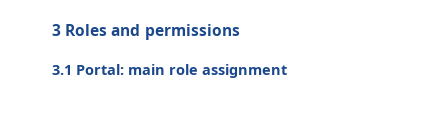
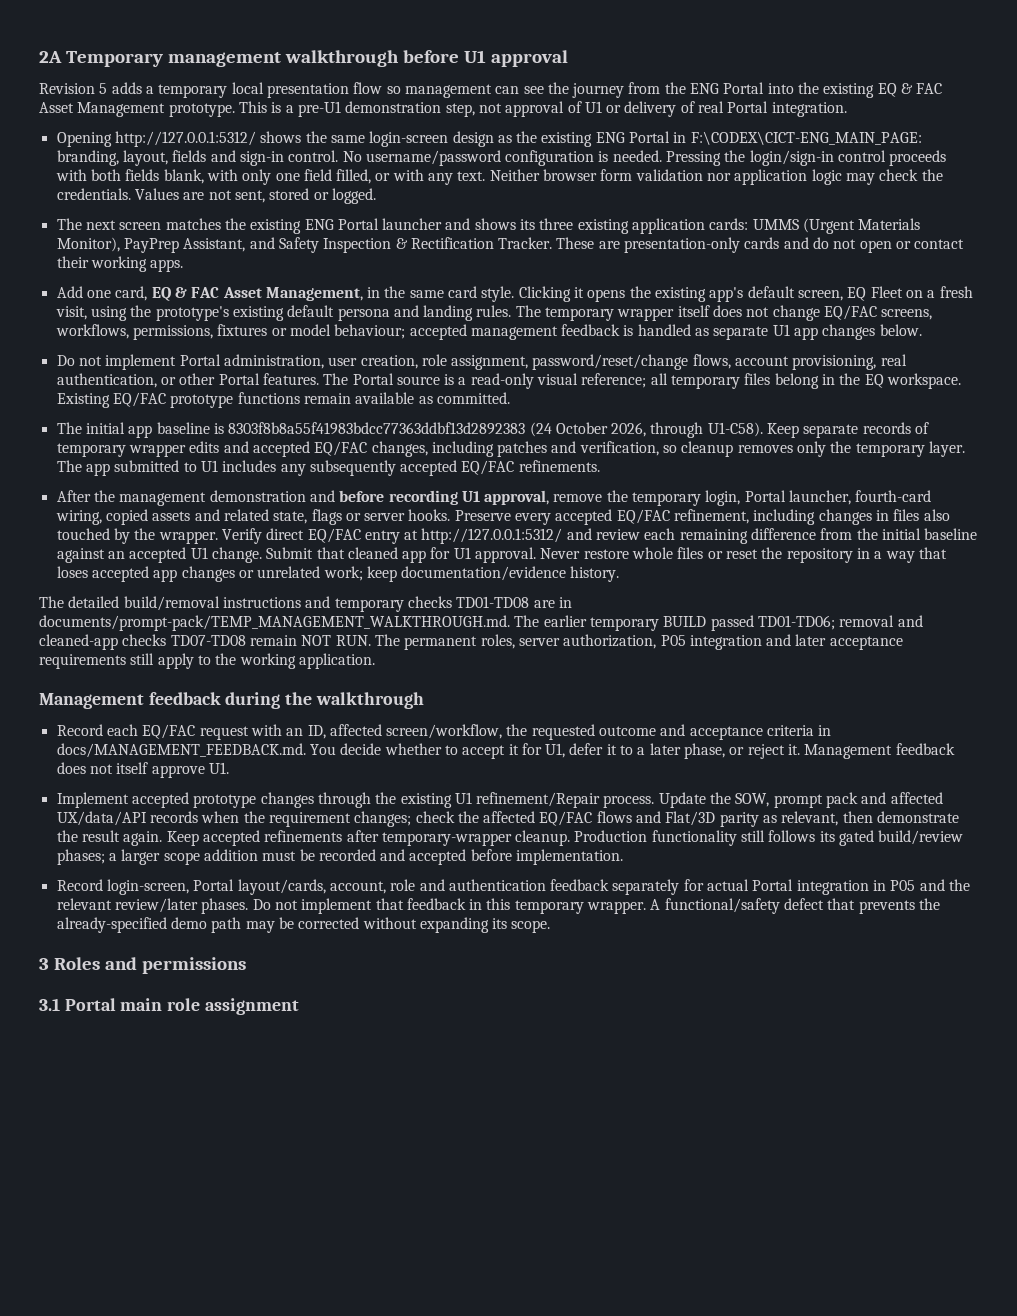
+ 2A Temporary management walkthrough before U1 approval
+ Revision 5 adds a temporary local presentation flow so management can see the journey from the ENG Portal into the existing EQ & FAC Asset Management prototype. This is a pre-U1 demonstration step, not approval of U1 or delivery of real Portal integration.
+ Opening http://127.0.0.1:5312/ shows the same login-screen design as the existing ENG Portal in F:\CODEX\CICT-ENG_MAIN_PAGE: branding, layout, fields and sign-in control. No username/password configuration is needed. Pressing the login/sign-in control proceeds with both fields blank, with only one field filled, or with any text. Neither browser form validation nor application logic may check the credentials. Values are not sent, stored or logged.
+ The next screen matches the existing ENG Portal launcher and shows its three existing application cards: UMMS (Urgent Materials Monitor), PayPrep Assistant, and Safety Inspection & Rectification Tracker. These are presentation-only cards and do not open or contact their working apps.
+ Add one card, EQ & FAC Asset Management, in the same card style. Clicking it opens the existing app's default screen, EQ Fleet on a fresh visit, using the prototype's existing default persona and landing rules. The temporary wrapper itself does not change EQ/FAC screens, workflows, permissions, fixtures or model behaviour; accepted management feedback is handled as separate U1 app changes below.
+ Do not implement Portal administration, user creation, role assignment, password/reset/change flows, account provisioning, real authentication, or other Portal features. The Portal source is a read-only visual reference; all temporary files belong in the EQ workspace. Existing EQ/FAC prototype functions remain available as committed.
+ The initial app baseline is 8303f8b8a55f41983bdcc77363ddbf13d2892383 (24 October 2026, through U1-C58). Keep separate records of temporary wrapper edits and accepted EQ/FAC changes, including patches and verification, so cleanup removes only the temporary layer. The app submitted to U1 includes any subsequently accepted EQ/FAC refinements.
+ After the management demonstration and before recording U1 approval, remove the temporary login, Portal launcher, fourth-card wiring, copied assets and related state, flags or server hooks. Preserve every accepted EQ/FAC refinement, including changes in files also touched by the wrapper. Verify direct EQ/FAC entry at http://127.0.0.1:5312/ and review each remaining difference from the initial baseline against an accepted U1 change. Submit that cleaned app for U1 approval. Never restore whole files or reset the repository in a way that loses accepted app changes or unrelated work; keep documentation/evidence history.
+ The detailed build/removal instructions and temporary checks TD01-TD08 are in documents/prompt-pack/TEMP_MANAGEMENT_WALKTHROUGH.md. The earlier temporary BUILD passed TD01-TD06; removal and cleaned-app checks TD07-TD08 remain NOT RUN. The permanent roles, server authorization, P05 integration and later acceptance requirements still apply to the working application.
+ Management feedback during the walkthrough
+ Record each EQ/FAC request with an ID, affected screen/workflow, the requested outcome and acceptance criteria in docs/MANAGEMENT_FEEDBACK.md. You decide whether to accept it for U1, defer it to a later phase, or reject it. Management feedback does not itself approve U1.
+ Implement accepted prototype changes through the existing U1 refinement/Repair process. Update the SOW, prompt pack and affected UX/data/API records when the requirement changes; check the affected EQ/FAC flows and Flat/3D parity as relevant, then demonstrate the result again. Keep accepted refinements after temporary-wrapper cleanup. Production functionality still follows its gated build/review phases; a larger scope addition must be recorded and accepted before implementation.
+ Record login-screen, Portal layout/cards, account, role and authentication feedback separately for actual Portal integration in P05 and the relevant review/later phases. Do not implement that feedback in this temporary wrapper. A functional/safety defect that prevents the already-specified demo path may be corrected without expanding its scope.
- 3.1 Portal: main role assignment
+ 3.1 Portal main role assignment

